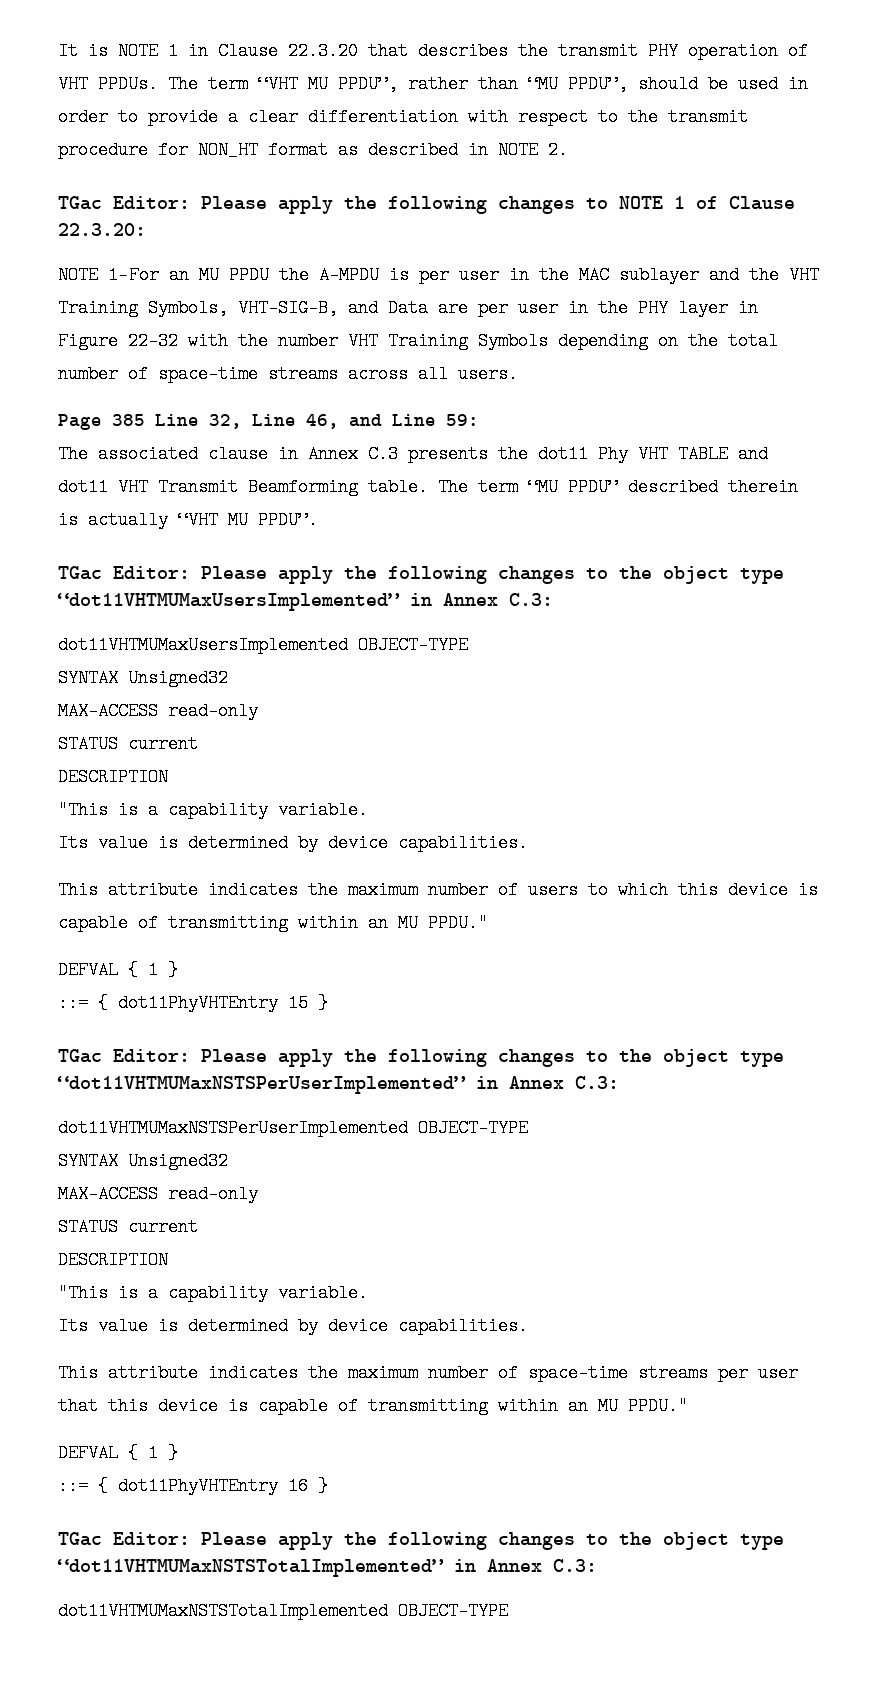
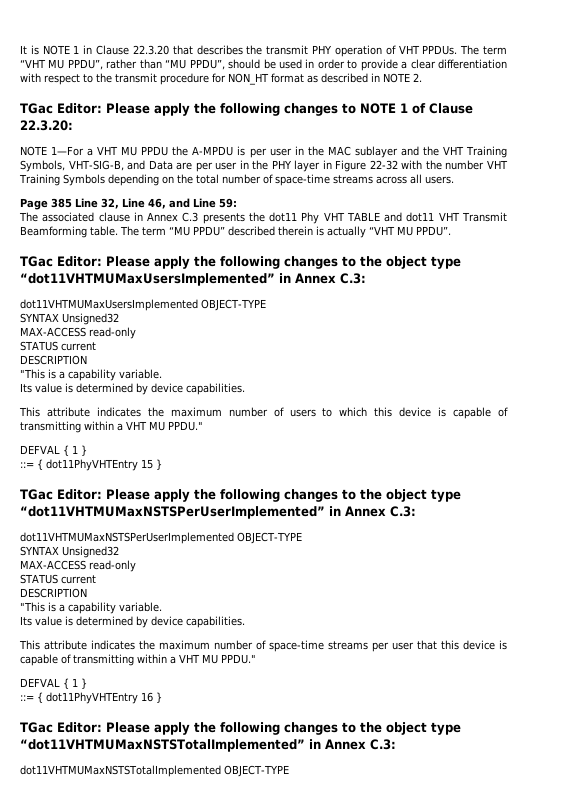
- NOTE 1—For an MU PPDU the A-MPDU is per user in the MAC sublayer and the VHT Training Symbols, VHT-SIG-B, and Data are per user in the PHY layer in Figure 22-32 with the number VHT Training Symbols depending on the total number of space-time streams across all users.
+ NOTE 1—For a VHT MU PPDU the A-MPDU is per user in the MAC sublayer and the VHT Training Symbols, VHT-SIG-B, and Data are per user in the PHY layer in Figure 22-32 with the number VHT Training Symbols depending on the total number of space-time streams across all users.
- This attribute indicates the maximum number of users to which this device is capable of transmitting within an MU PPDU."
+ This attribute indicates the maximum number of users to which this device is capable of transmitting within a VHT MU PPDU."
- This attribute indicates the maximum number of space-time streams per user that this device is capable of transmitting within an MU PPDU."
+ This attribute indicates the maximum number of space-time streams per user that this device is capable of transmitting within a VHT MU PPDU."

